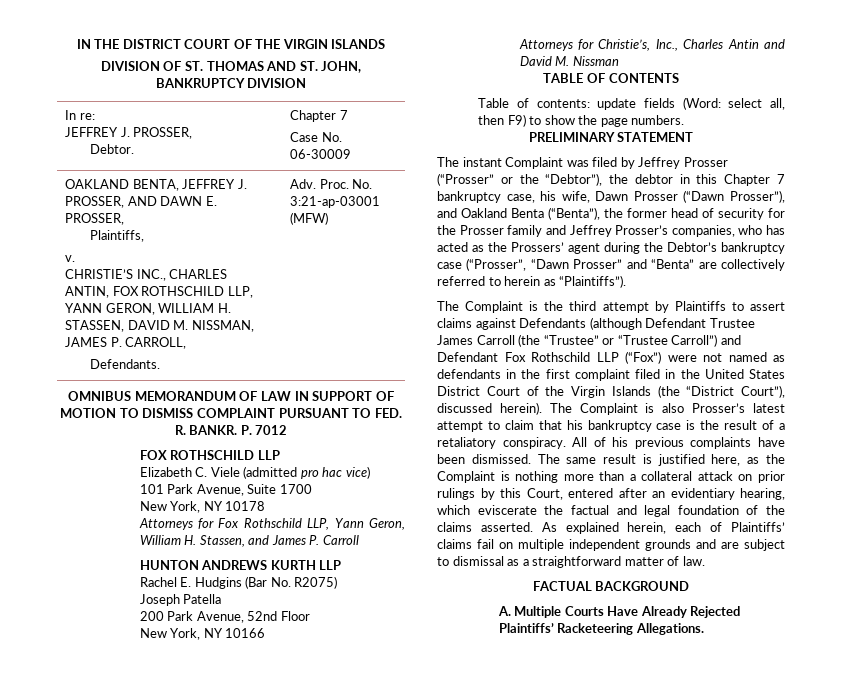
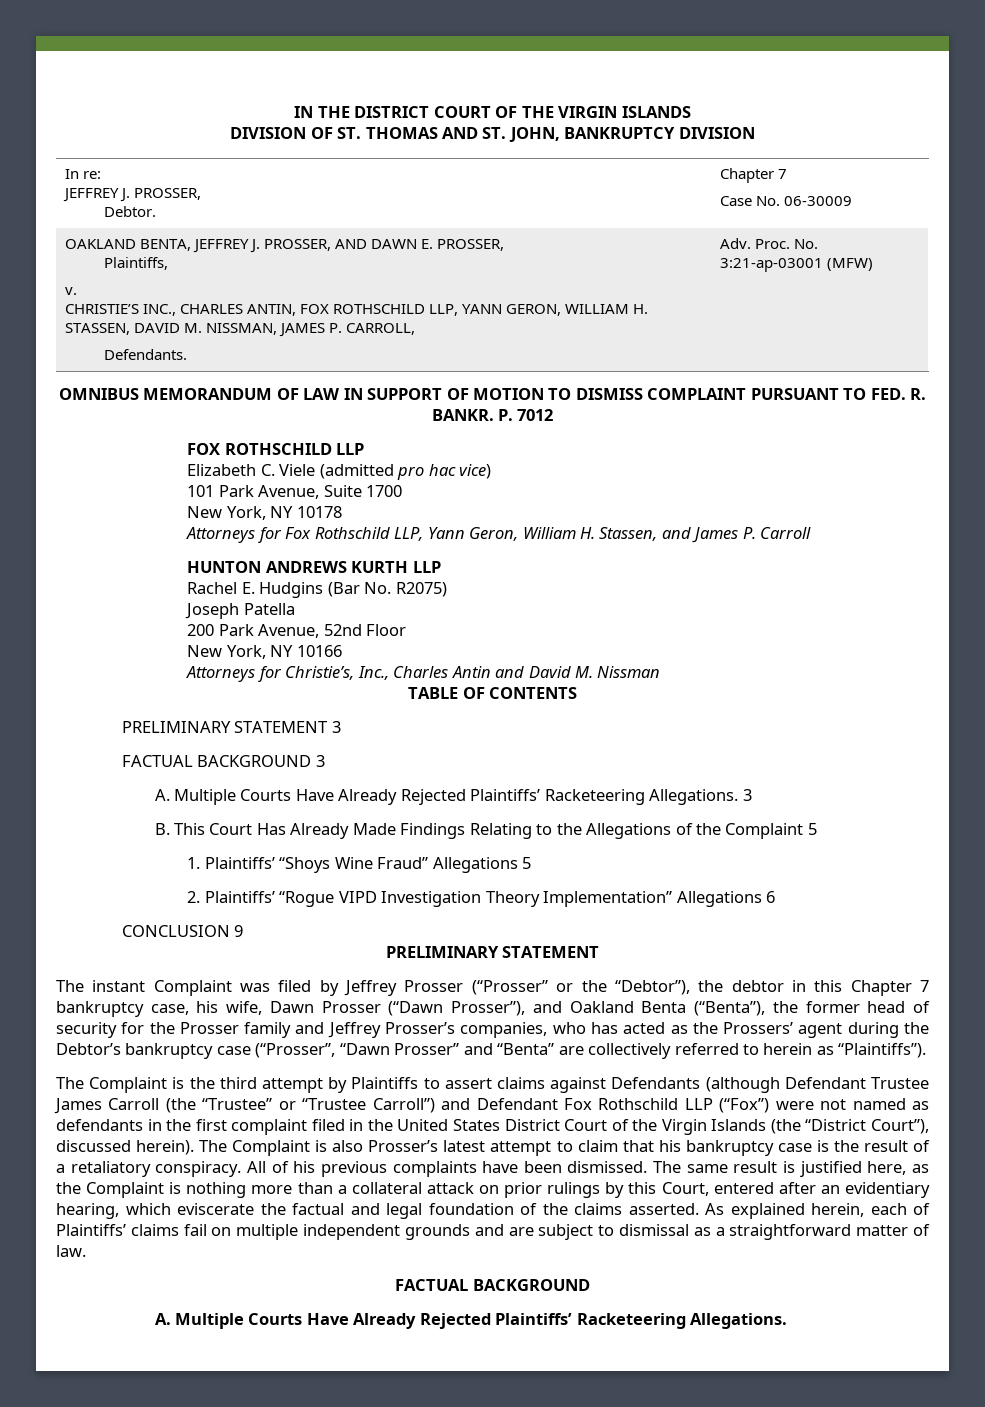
- Table of contents: update fields (Word: select all, then F9) to show the page numbers.
+ PRELIMINARY STATEMENT 3
+ FACTUAL BACKGROUND 3
+ A. Multiple Courts Have Already Rejected Plaintiffs’ Racketeering Allegations. 3
+ B. This Court Has Already Made Findings Relating to the Allegations of the Complaint 5
+ 1. Plaintiffs’ “Shoys Wine Fraud” Allegations 5
+ 2. Plaintiffs’ “Rogue VIPD Investigation Theory Implementation” Allegations 6
+ CONCLUSION 9

